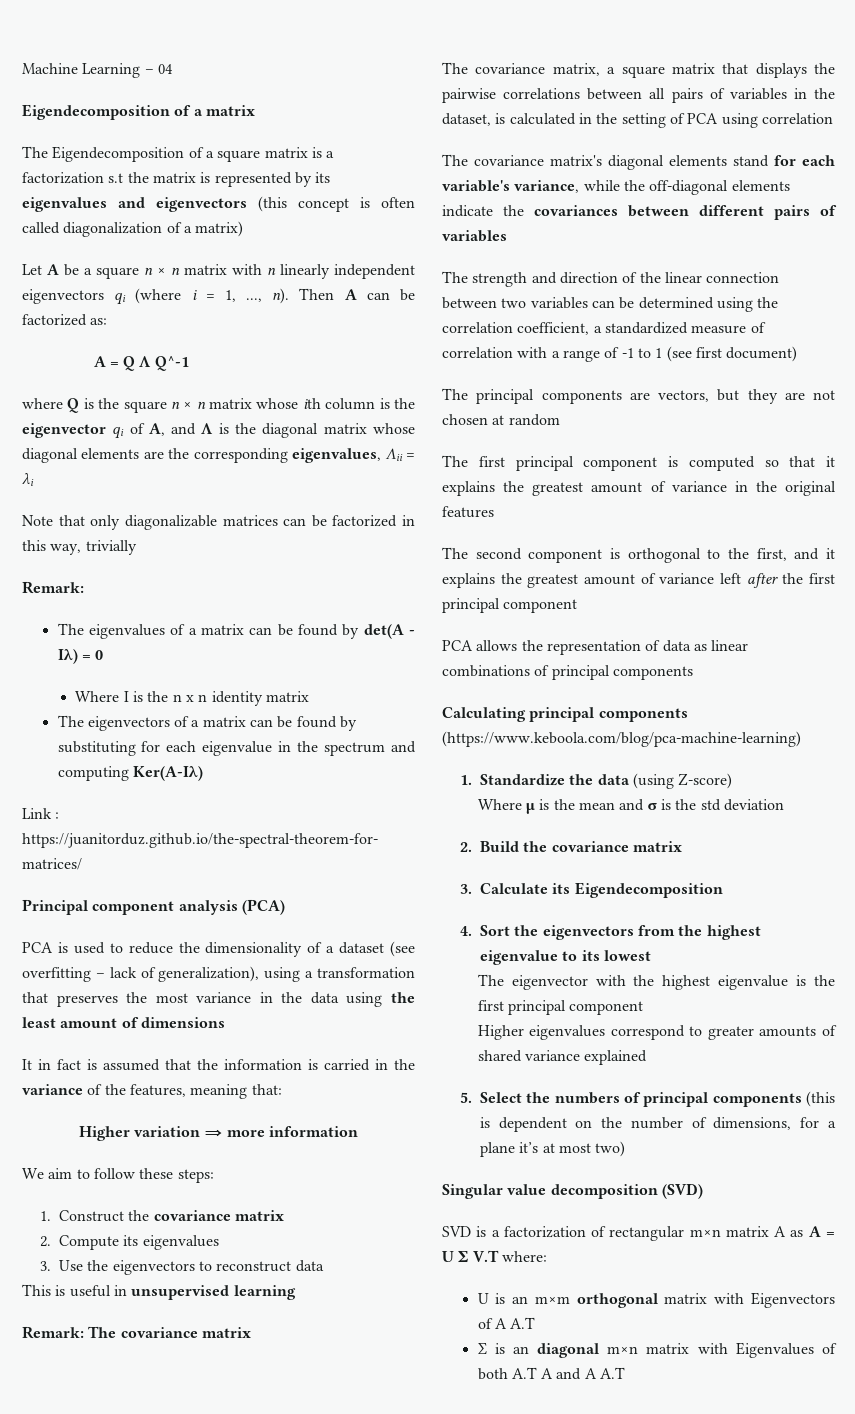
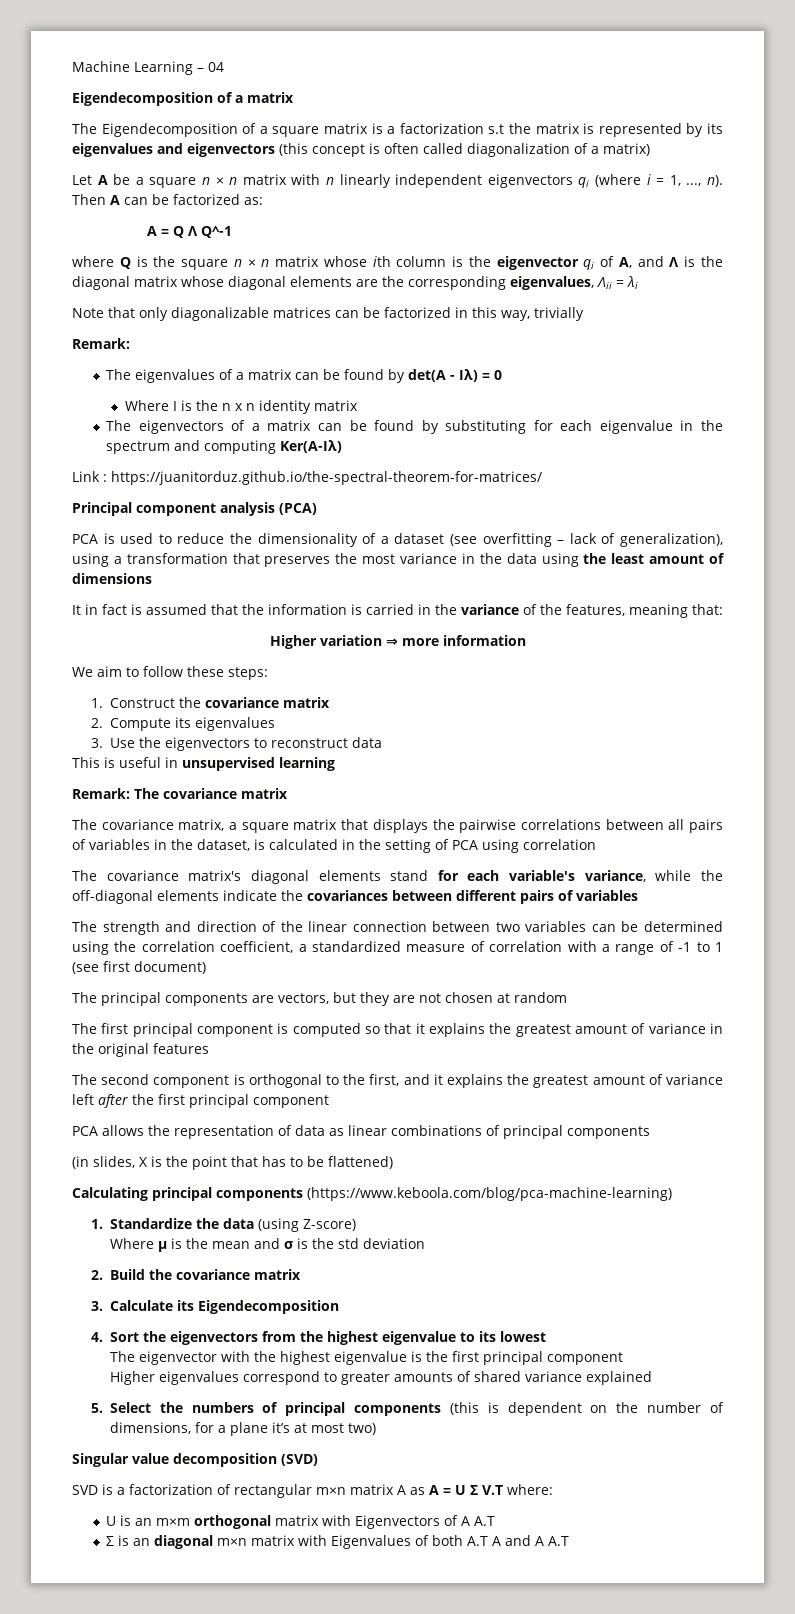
+ (in slides, X is the point that has to be flattened)

